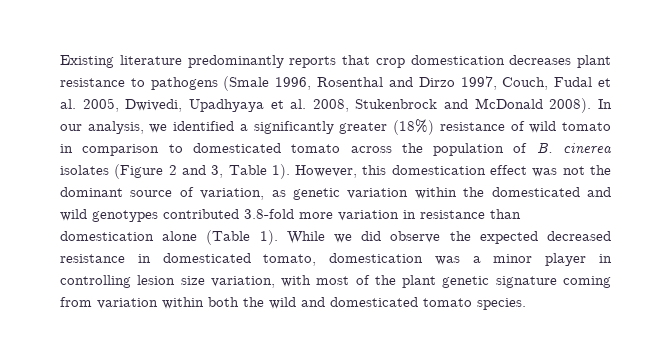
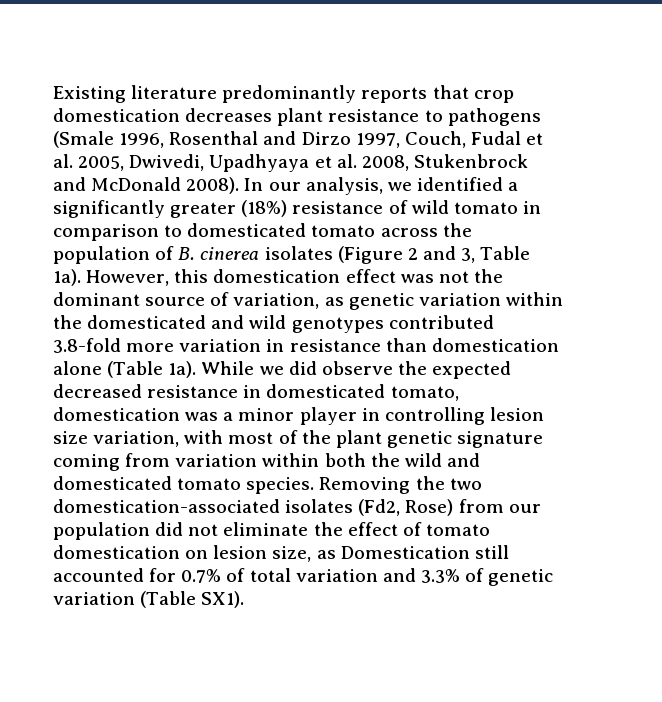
- In our analysis, we identified a significantly greater (18%) resistance of wild tomato in comparison to domesticated tomato across the population of B. cinerea isolates (Figure 2 and 3, Table 1).
+ In our analysis, we identified a significantly greater (18%) resistance of wild tomato in comparison to domesticated tomato across the population of B. cinerea isolates (Figure 2 and 3, Table 1a).
- However, this domestication effect was not the dominant source of variation, as genetic variation within the domesticated and wild genotypes contributed 3.8-fold more variation in resistance than domestication alone (Table 1).
+ However, this domestication effect was not the dominant source of variation, as genetic variation within the domesticated and wild genotypes contributed 3.8-fold more variation in resistance than domestication alone (Table 1a).
+ Removing the two domestication-associated isolates (Fd2, Rose) from our population did not eliminate the effect of tomato domestication on lesion size, as Domestication still accounted for 0.7% of total variation and 3.3% of genetic variation (Table SX1).

